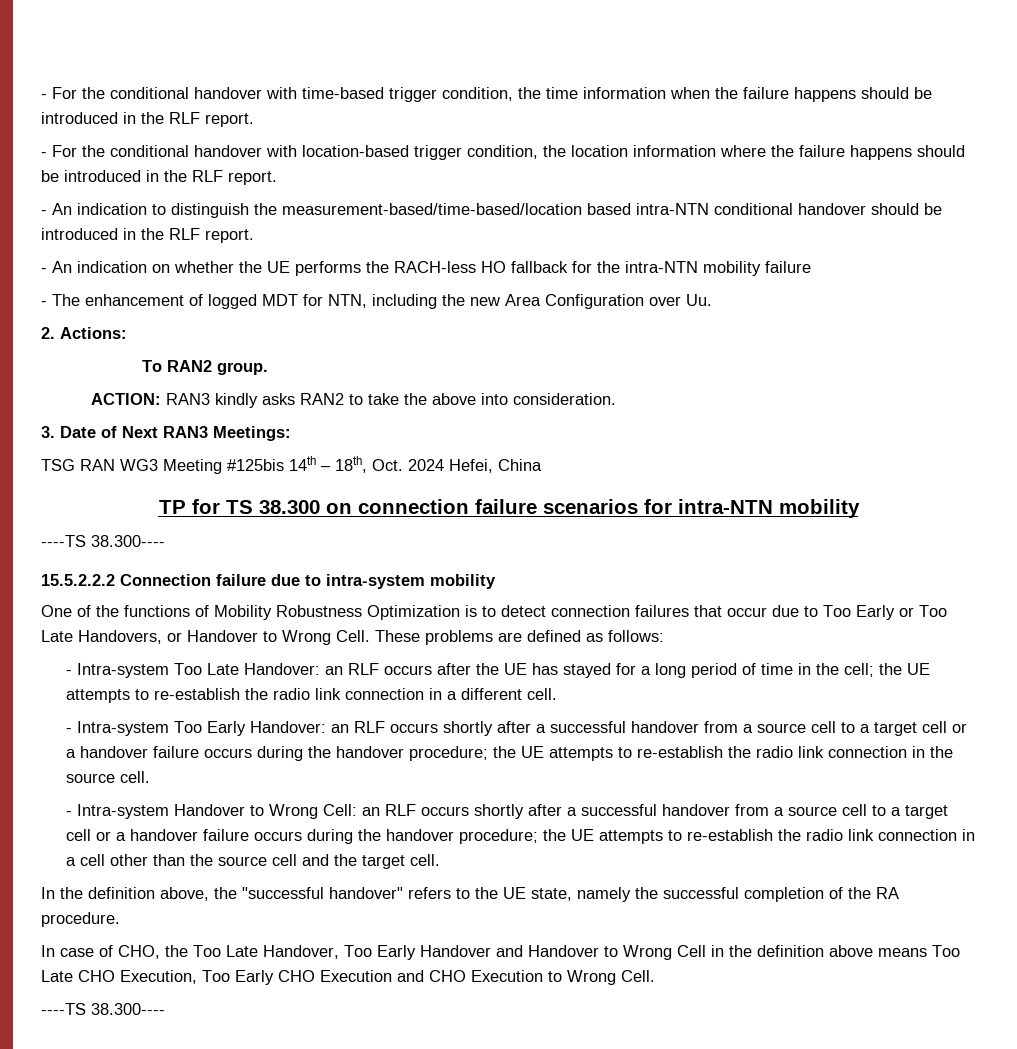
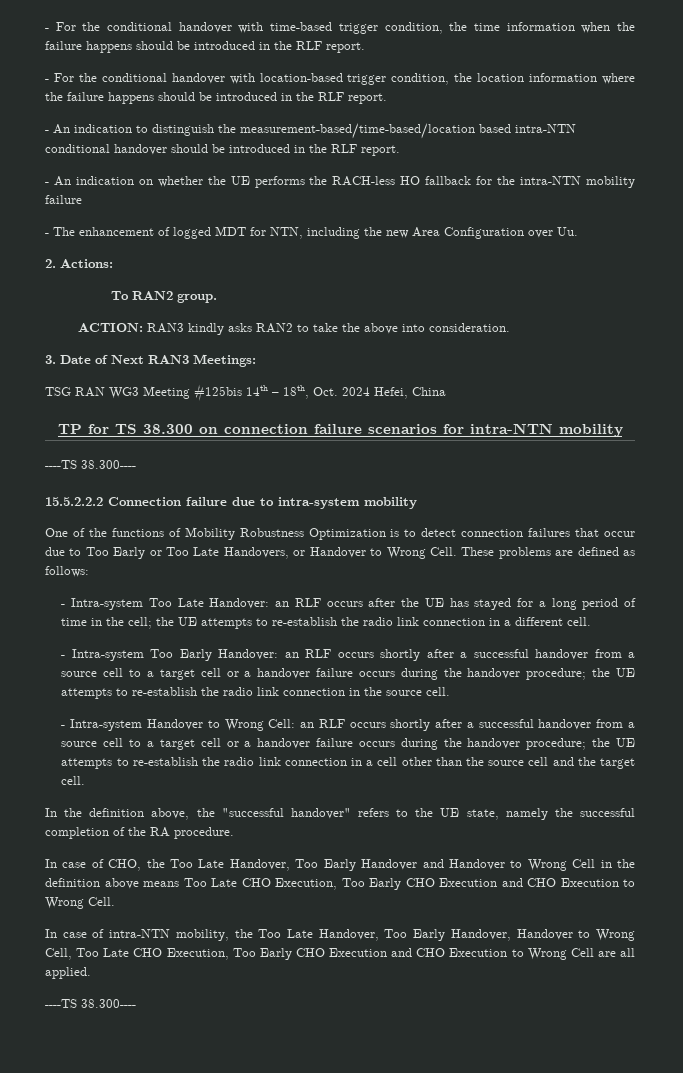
+ In case of intra-NTN mobility, the Too Late Handover, Too Early Handover, Handover to Wrong Cell, Too Late CHO Execution, Too Early CHO Execution and CHO Execution to Wrong Cell are all applied.

